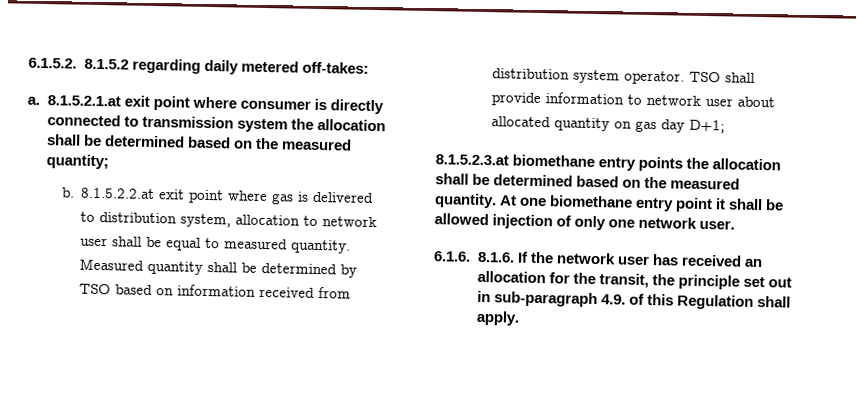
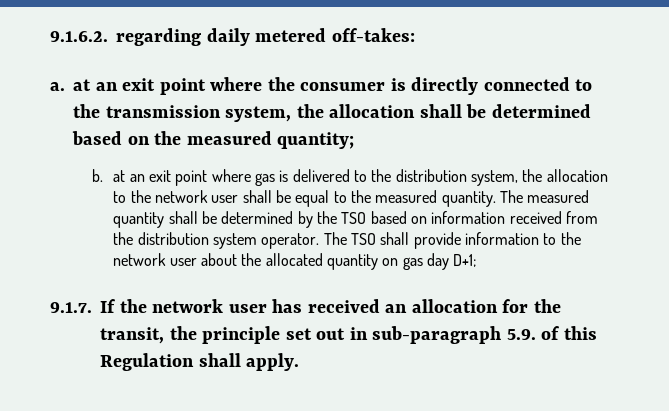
- 6.1.5.2. 8.1.5.2 regarding daily metered off-takes:
+ 9.1.6.2. regarding daily metered off-takes:
- a. 8.1.5.2.1.at exit point where consumer is directly connected to transmission system the allocation shall be determined based on the measured quantity;
+ a. at an exit point where the consumer is directly connected to the transmission system, the allocation shall be determined based on the measured quantity;
- b. 8.1.5.2.2.at exit point where gas is delivered to distribution system, allocation to network user shall be equal to measured quantity. Measured quantity shall be determined by TSO based on information received from distribution system operator.
+ b. at an exit point where gas is delivered to the distribution system, the allocation to the network user shall be equal to the measured quantity. The measured quantity shall be determined by the TSO based on information received from the distribution system operator.
- TSO shall provide information to network user about allocated quantity on gas day D+1;
+ The TSO shall provide information to the network user about the allocated quantity on gas day D+1;
- 8.1.5.2.3.at biomethane entry points the allocation shall be determined based on the measured quantity. At one biomethane entry point it shall be allowed injection of only one network user.
- 6.1.6. 8.1.6. If the network user has received an allocation for the transit, the principle set out in sub-paragraph 4.9. of this Regulation shall apply.
+ 9.1.7. If the network user has received an allocation for the transit, the principle set out in sub-paragraph 5.9. of this Regulation shall apply.

